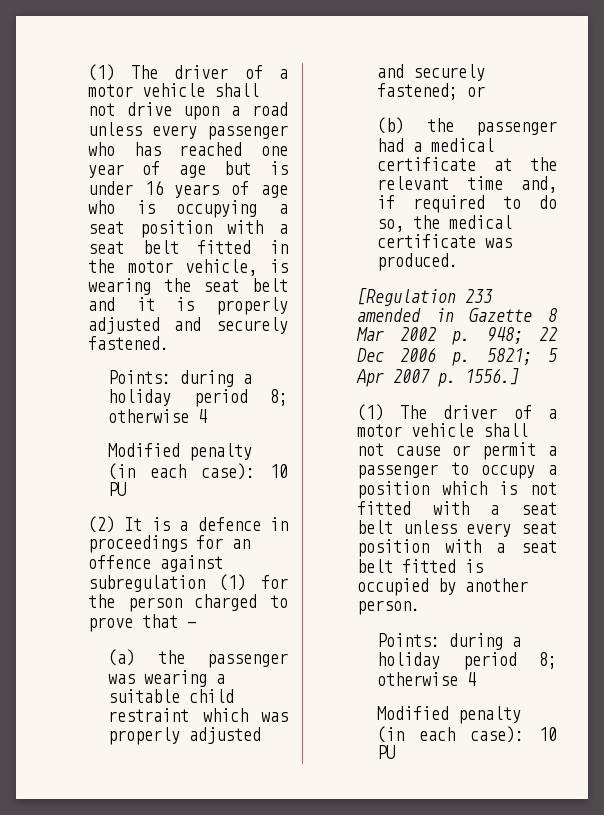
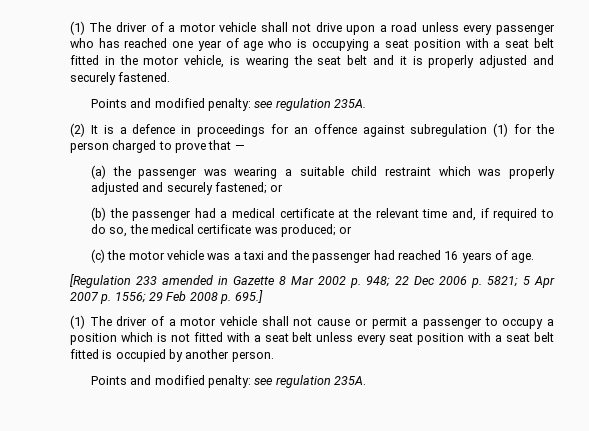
- (1) The driver of a motor vehicle shall not drive upon a road unless every passenger who has reached one year of age but is under 16 years of age who is occupying a seat position with a seat belt fitted in the motor vehicle, is wearing the seat belt and it is properly adjusted and securely fastened.
- Points: during a holiday period 8; otherwise 4
- Modified penalty (in each case): 10 PU
+ (1) The driver of a motor vehicle shall not drive upon a road unless every passenger who has reached one year of age who is occupying a seat position with a seat belt fitted in the motor vehicle, is wearing the seat belt and it is properly adjusted and securely fastened.
+ Points and modified penalty: see regulation 235A.
- (b) the passenger had a medical certificate at the relevant time and, if required to do so, the medical certificate was produced.
+ (b) the passenger had a medical certificate at the relevant time and, if required to do so, the medical certificate was produced; or
+ (c) the motor vehicle was a taxi and the passenger had reached 16 years of age.
- [Regulation 233 amended in Gazette 8 Mar 2002 p. 948; 22 Dec 2006 p. 5821; 5 Apr 2007 p. 1556.]
+ [Regulation 233 amended in Gazette 8 Mar 2002 p. 948; 22 Dec 2006 p. 5821; 5 Apr 2007 p. 1556; 29 Feb 2008 p. 695.]
  (1) The driver of a motor vehicle shall not cause or permit a passenger to occupy a position which is not fitted with a seat belt unless every seat position with a seat belt fitted is occupied by another person.
- Points: during a holiday period 8; otherwise 4
- Modified penalty (in each case): 10 PU
+ Points and modified penalty: see regulation 235A.

